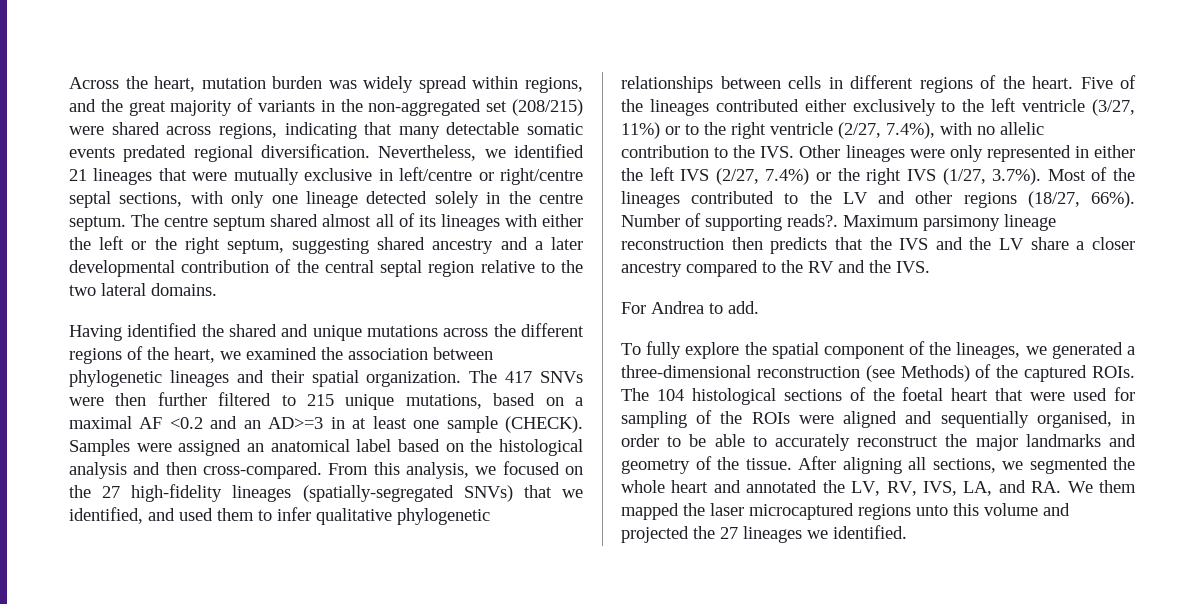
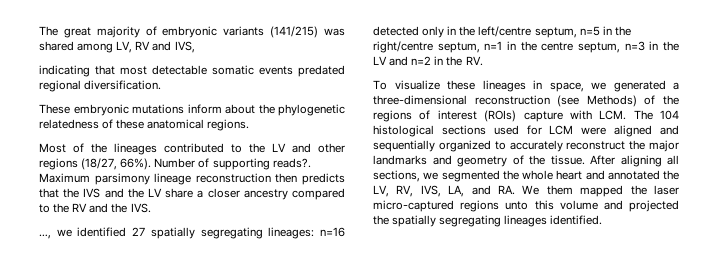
- Across the heart, mutation burden was widely spread within regions, and the great majority of variants in the non-aggregated set (208/215) were shared across regions, indicating that many detectable somatic events predated regional diversification. Nevertheless, we identified 21 lineages that were mutually exclusive in left/centre or right/centre septal sections, with only one lineage detected solely in the centre septum. The centre septum shared almost all of its lineages with either the left or the right septum, suggesting shared ancestry and a later developmental contribution of the central septal region relative to the two lateral domains.
- Having identified the shared and unique mutations across the different regions of the heart, we examined the association between phylogenetic lineages and their spatial organization. The 417 SNVs were then further filtered to 215 unique mutations, based on a maximal AF <0.2 and an AD>=3 in at least one sample (CHECK). Samples were assigned an anatomical label based on the histological analysis and then cross-compared. From this analysis, we focused on the 27 high-fidelity lineages (spatially-segregated SNVs) that we identified, and used them to infer qualitative phylogenetic relationships between cells in different regions of the heart. Five of the lineages contributed either exclusively to the left ventricle (3/27, 11%) or to the right ventricle (2/27, 7.4%), with no allelic contribution to the IVS. Other lineages were only represented in either the left IVS (2/27, 7.4%) or the right IVS (1/27, 3.7%). Most of the lineages contributed to the LV and other regions (18/27, 66%).
+ The great majority of embryonic variants (141/215) was shared among LV, RV and IVS,
+ indicating that most detectable somatic events predated regional diversification.
+ These embryonic mutations inform about the phylogenetic relatedness of these anatomical regions.
+ Most of the lineages contributed to the LV and other regions (18/27, 66%).
- For Andrea to add.
- To fully explore the spatial component of the lineages, we generated a three-dimensional reconstruction (see Methods) of the captured ROIs. The 104 histological sections of the foetal heart that were used for sampling of the ROIs were aligned and sequentially organised, in order to be able to accurately reconstruct the major landmarks and geometry of the tissue.
+ …, we identified 27 spatially segregating lineages: n=16 detected only in the left/centre septum, n=5 in the right/centre septum, n=1 in the centre septum, n=3 in the LV and n=2 in the RV.
+ To visualize these lineages in space, we generated a three-dimensional reconstruction (see Methods) of the regions of interest (ROIs) capture with LCM. The 104 histological sections used for LCM were aligned and sequentially organized to accurately reconstruct the major landmarks and geometry of the tissue.
- After aligning all sections, we segmented the whole heart and annotated the LV, RV, IVS, LA, and RA. We them mapped the laser microcaptured regions unto this volume and projected the 27 lineages we identified.
+ After aligning all sections, we segmented the whole heart and annotated the LV, RV, IVS, LA, and RA. We them mapped the laser micro-captured regions unto this volume and projected the spatially segregating lineages identified.

